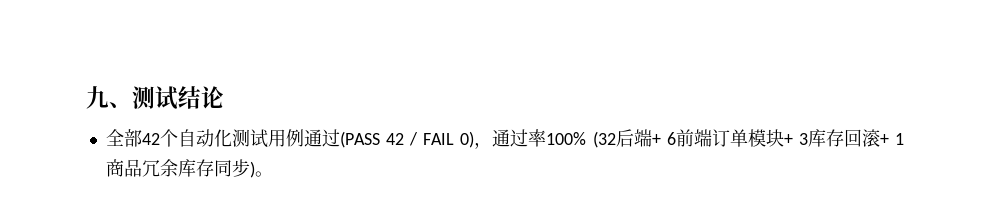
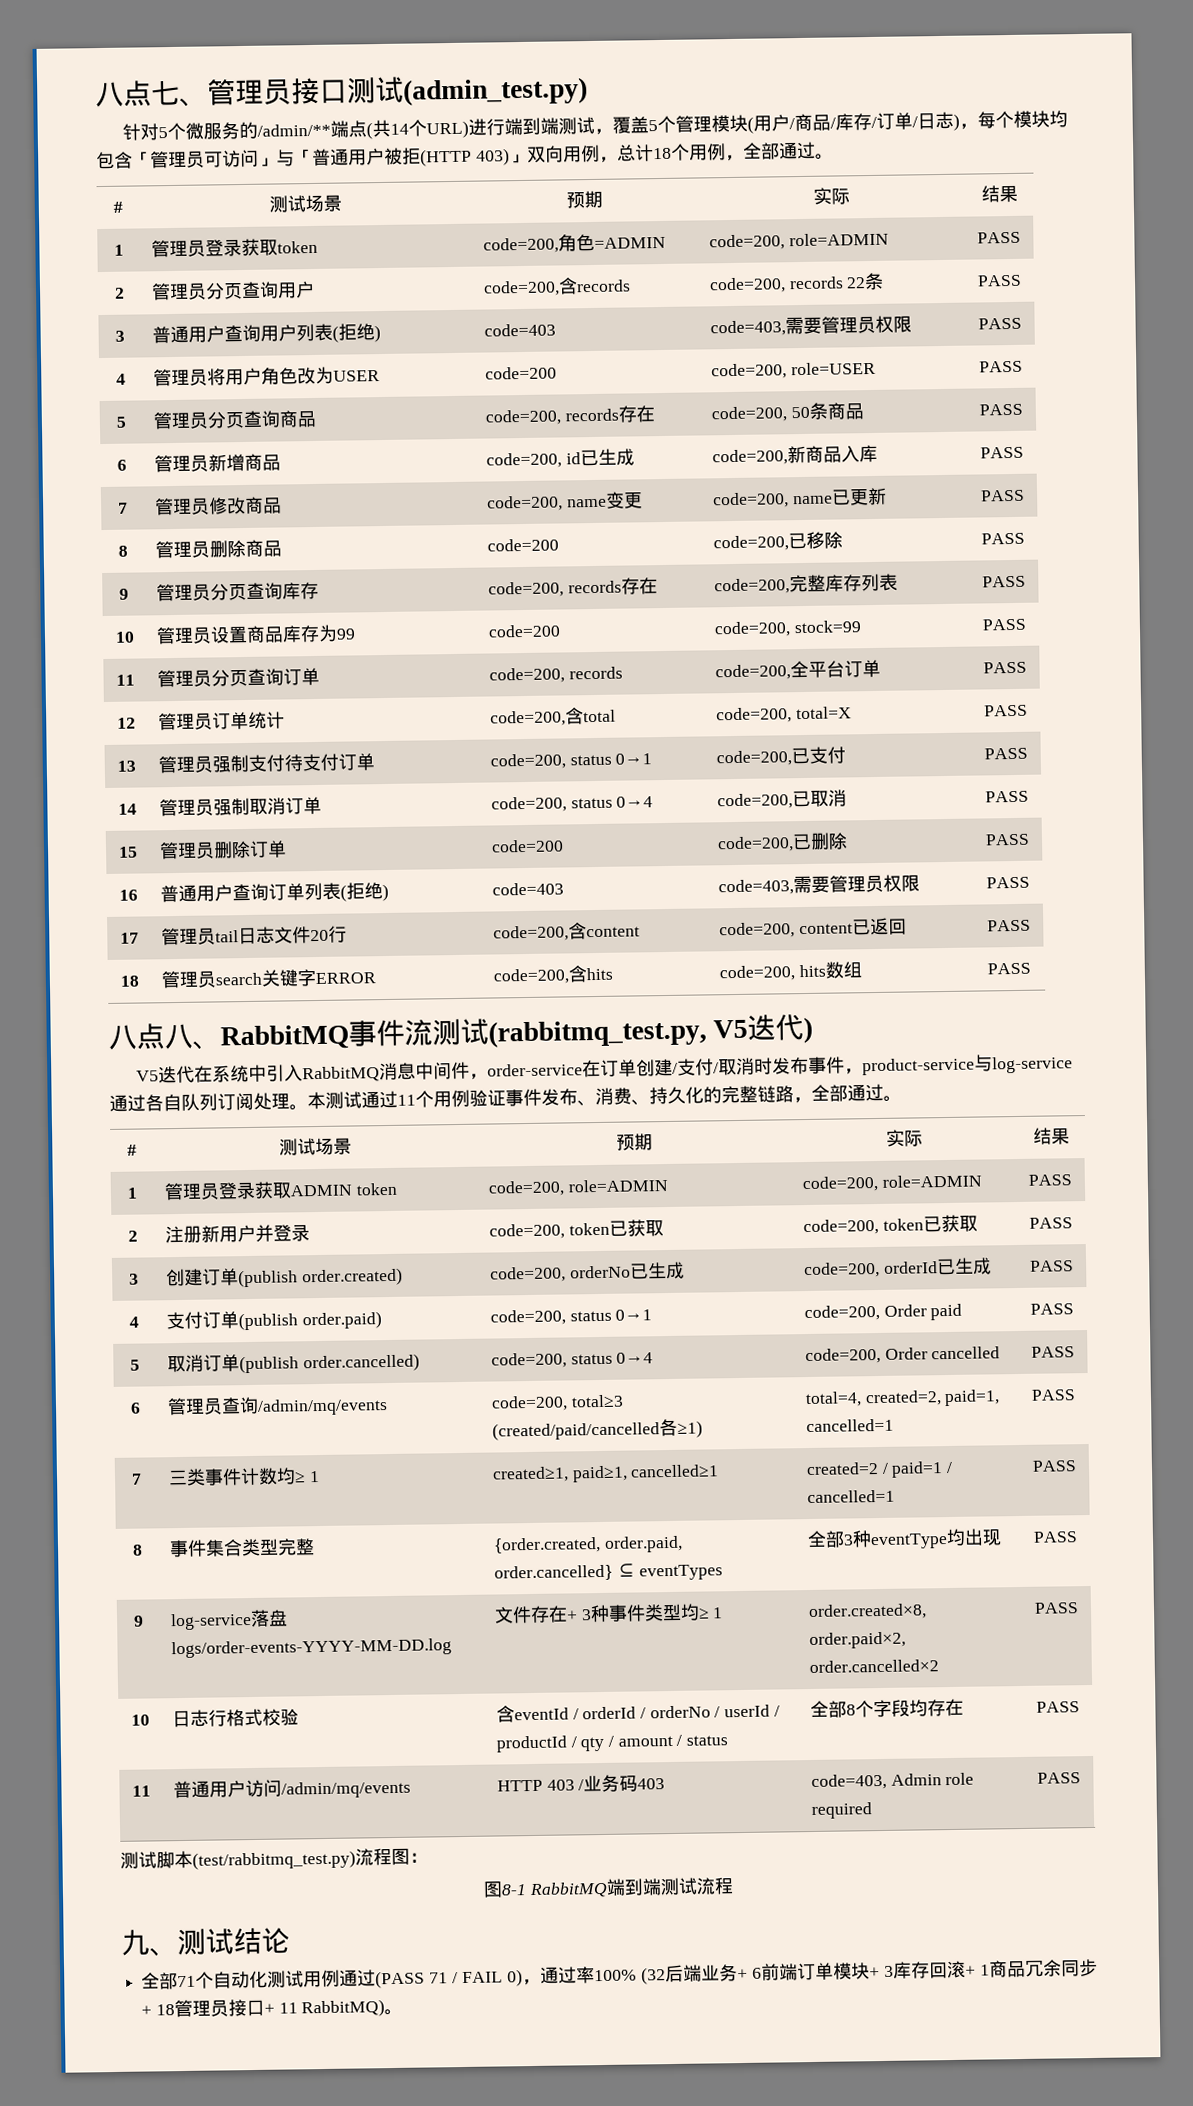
+ 八点七、管理员接口测试(admin_test.py)
+ 针对5个微服务的/admin/**端点(共14个URL)进行端到端测试，覆盖5个管理模块(用户/商品/库存/订单/日志)，每个模块均包含「管理员可访问」与「普通用户被拒(HTTP 403)」双向用例，总计18个用例，全部通过。
+ # | 测试场景 | 预期 | 实际 | 结果
+ 1 | 管理员登录获取token | code=200,角色=ADMIN | code=200, role=ADMIN | PASS
+ 2 | 管理员分页查询用户 | code=200,含records | code=200, records 22条 | PASS
+ 3 | 普通用户查询用户列表(拒绝) | code=403 | code=403,需要管理员权限 | PASS
+ 4 | 管理员将用户角色改为USER | code=200 | code=200, role=USER | PASS
+ 5 | 管理员分页查询商品 | code=200, records存在 | code=200, 50条商品 | PASS
+ 6 | 管理员新增商品 | code=200, id已生成 | code=200,新商品入库 | PASS
+ 7 | 管理员修改商品 | code=200, name变更 | code=200, name已更新 | PASS
+ 8 | 管理员删除商品 | code=200 | code=200,已移除 | PASS
+ 9 | 管理员分页查询库存 | code=200, records存在 | code=200,完整库存列表 | PASS
+ 10 | 管理员设置商品库存为99 | code=200 | code=200, stock=99 | PASS
+ 11 | 管理员分页查询订单 | code=200, records | code=200,全平台订单 | PASS
+ 12 | 管理员订单统计 | code=200,含total | code=200, total=X | PASS
+ 13 | 管理员强制支付待支付订单 | code=200, status 0→1 | code=200,已支付 | PASS
+ 14 | 管理员强制取消订单 | code=200, status 0→4 | code=200,已取消 | PASS
+ 15 | 管理员删除订单 | code=200 | code=200,已删除 | PASS
+ 16 | 普通用户查询订单列表(拒绝) | code=403 | code=403,需要管理员权限 | PASS
+ 17 | 管理员tail日志文件20行 | code=200,含content | code=200, content已返回 | PASS
+ 18 | 管理员search关键字ERROR | code=200,含hits | code=200, hits数组 | PASS
+ 八点八、RabbitMQ事件流测试(rabbitmq_test.py, V5迭代)
+ V5迭代在系统中引入RabbitMQ消息中间件，order-service在订单创建/支付/取消时发布事件，product-service与log-service通过各自队列订阅处理。本测试通过11个用例验证事件发布、消费、持久化的完整链路，全部通过。
+ # | 测试场景 | 预期 | 实际 | 结果
+ 1 | 管理员登录获取ADMIN token | code=200, role=ADMIN | code=200, role=ADMIN | PASS
+ 2 | 注册新用户并登录 | code=200, token已获取 | code=200, token已获取 | PASS
+ 3 | 创建订单(publish order.created) | code=200, orderNo已生成 | code=200, orderId已生成 | PASS
+ 4 | 支付订单(publish order.paid) | code=200, status 0→1 | code=200, Order paid | PASS
+ 5 | 取消订单(publish order.cancelled) | code=200, status 0→4 | code=200, Order cancelled | PASS
+ 6 | 管理员查询/admin/mq/events | code=200, total≥3 (created/paid/cancelled各≥1) | total=4, created=2, paid=1, cancelled=1 | PASS
+ 7 | 三类事件计数均≥ 1 | created≥1, paid≥1, cancelled≥1 | created=2 / paid=1 / cancelled=1 | PASS
+ 8 | 事件集合类型完整 | {order.created, order.paid, order.cancelled} ⊆ eventTypes | 全部3种eventType均出现 | PASS
+ 9 | log-service落盘logs/order-events-YYYY-MM-DD.log | 文件存在+ 3种事件类型均≥ 1 | order.created×8, order.paid×2, order.cancelled×2 | PASS
+ 10 | 日志行格式校验 | 含eventId / orderId / orderNo / userId / productId / qty / amount / status | 全部8个字段均存在 | PASS
+ 11 | 普通用户访问/admin/mq/events | HTTP 403 /业务码403 | code=403, Admin role required | PASS
+ 测试脚本(test/rabbitmq_test.py)流程图：
+ 图8-1 RabbitMQ端到端测试流程
- 全部42个自动化测试用例通过(PASS 42 / FAIL 0)，通过率100% (32后端+ 6前端订单模块+ 3库存回滚+ 1商品冗余库存同步)。
+ 全部71个自动化测试用例通过(PASS 71 / FAIL 0)，通过率100% (32后端业务+ 6前端订单模块+ 3库存回滚+ 1商品冗余同步+ 18管理员接口+ 11 RabbitMQ)。

